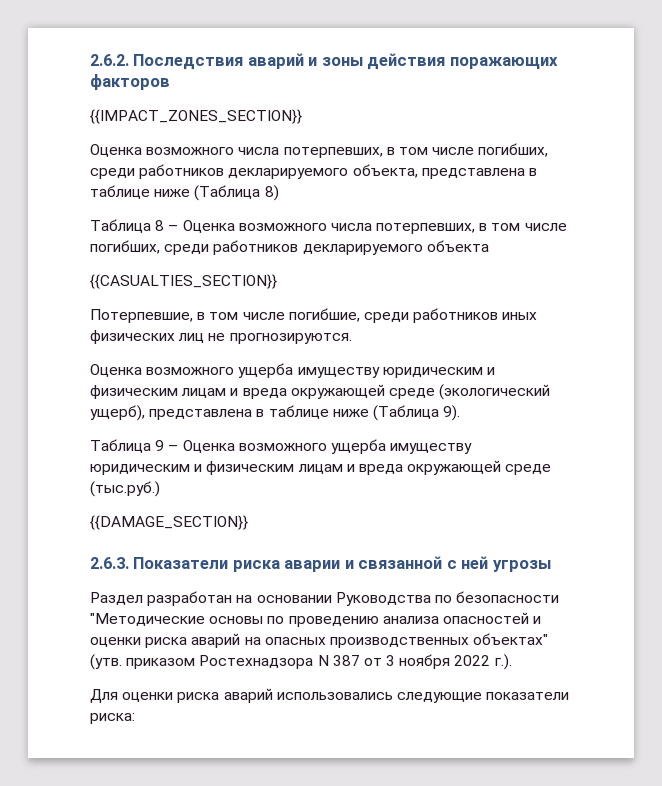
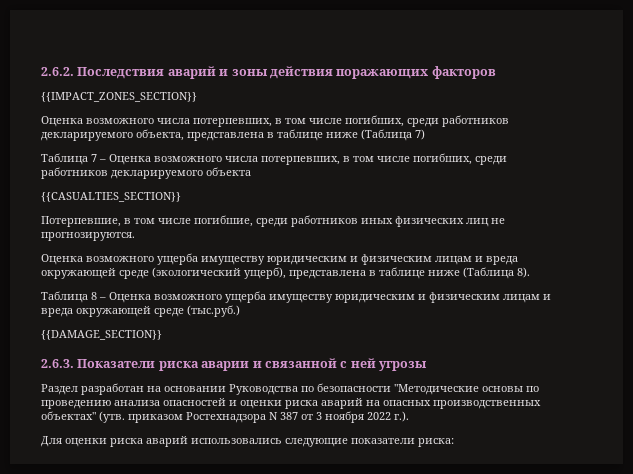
- Оценка возможного числа потерпевших, в том числе погибших, среди работников декларируемого объекта, представлена в таблице ниже (Таблица 8)
- Таблица 8 – Оценка возможного числа потерпевших, в том числе погибших, среди работников декларируемого объекта
+ Оценка возможного числа потерпевших, в том числе погибших, среди работников декларируемого объекта, представлена в таблице ниже (Таблица 7)
+ Таблица 7 – Оценка возможного числа потерпевших, в том числе погибших, среди работников декларируемого объекта
- Оценка возможного ущерба имуществу юридическим и физическим лицам и вреда окружающей среде (экологический ущерб), представлена в таблице ниже (Таблица 9).
- Таблица 9 – Оценка возможного ущерба имуществу юридическим и физическим лицам и вреда окружающей среде (тыс.руб.)
+ Оценка возможного ущерба имуществу юридическим и физическим лицам и вреда окружающей среде (экологический ущерб), представлена в таблице ниже (Таблица 8).
+ Таблица 8 – Оценка возможного ущерба имуществу юридическим и физическим лицам и вреда окружающей среде (тыс.руб.)

